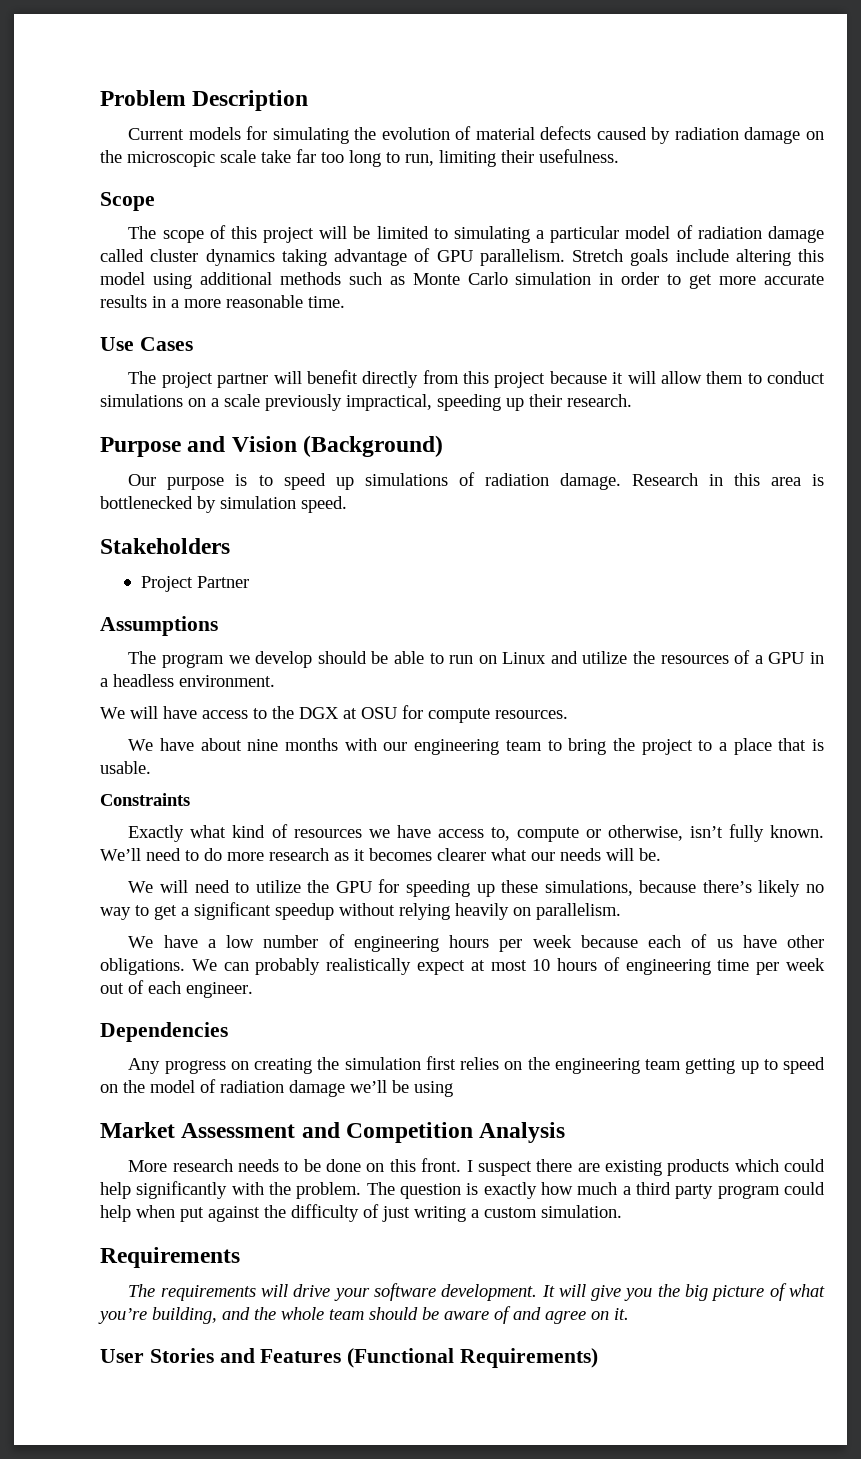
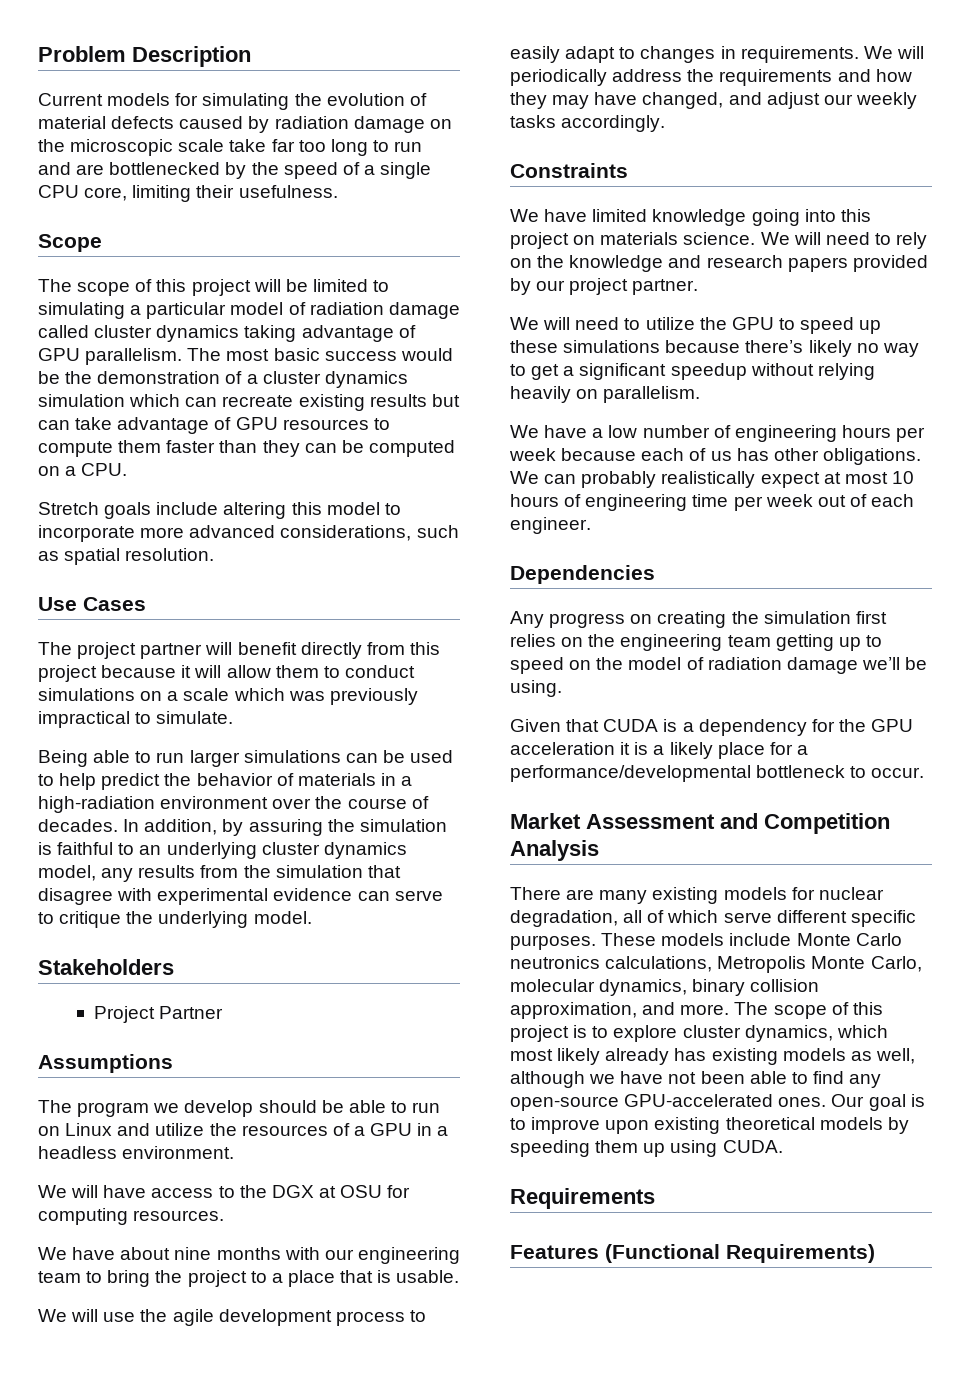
- Current models for simulating the evolution of material defects caused by radiation damage on the microscopic scale take far too long to run, limiting their usefulness.
+ Current models for simulating the evolution of material defects caused by radiation damage on the microscopic scale take far too long to run and are bottlenecked by the speed of a single CPU core, limiting their usefulness.
- The scope of this project will be limited to simulating a particular model of radiation damage called cluster dynamics taking advantage of GPU parallelism. Stretch goals include altering this model using additional methods such as Monte Carlo simulation in order to get more accurate results in a more reasonable time.
+ The scope of this project will be limited to simulating a particular model of radiation damage called cluster dynamics taking advantage of GPU parallelism. The most basic success would be the demonstration of a cluster dynamics simulation which can recreate existing results but can take advantage of GPU resources to compute them faster than they can be computed on a CPU.
+ Stretch goals include altering this model to incorporate more advanced considerations, such as spatial resolution.
- The project partner will benefit directly from this project because it will allow them to conduct simulations on a scale previously impractical, speeding up their research.
- Purpose and Vision (Background)
- Our purpose is to speed up simulations of radiation damage. Research in this area is bottlenecked by simulation speed.
+ The project partner will benefit directly from this project because it will allow them to conduct simulations on a scale which was previously impractical to simulate.
+ Being able to run larger simulations can be used to help predict the behavior of materials in a high-radiation environment over the course of decades. In addition, by assuring the simulation is faithful to an underlying cluster dynamics model, any results from the simulation that disagree with experimental evidence can serve to critique the underlying model.
- We will have access to the DGX at OSU for compute resources.
+ We will have access to the DGX at OSU for computing resources.
+ We will use the agile development process to easily adapt to changes in requirements. We will periodically address the requirements and how they may have changed, and adjust our weekly tasks accordingly.
  Constraints
- Exactly what kind of resources we have access to, compute or otherwise, isn’t fully known. We’ll need to do more research as it becomes clearer what our needs will be.
+ We have limited knowledge going into this project on materials science. We will need to rely on the knowledge and research papers provided by our project partner.
- We will need to utilize the GPU for speeding up these simulations, because there’s likely no way to get a significant speedup without relying heavily on parallelism.
+ We will need to utilize the GPU to speed up these simulations because there’s likely no way to get a significant speedup without relying heavily on parallelism.
- We have a low number of engineering hours per week because each of us have other obligations.
+ We have a low number of engineering hours per week because each of us has other obligations.
- Any progress on creating the simulation first relies on the engineering team getting up to speed on the model of radiation damage we’ll be using
+ Any progress on creating the simulation first relies on the engineering team getting up to speed on the model of radiation damage we’ll be using.
+ Given that CUDA is a dependency for the GPU acceleration it is a likely place for a performance/developmental bottleneck to occur.
- More research needs to be done on this front. I suspect there are existing products which could help significantly with the problem. The question is exactly how much a third party program could help when put against the difficulty of just writing a custom simulation.
+ There are many existing models for nuclear degradation, all of which serve different specific purposes. These models include Monte Carlo neutronics calculations, Metropolis Monte Carlo, molecular dynamics, binary collision approximation, and more. The scope of this project is to explore cluster dynamics, which most likely already has existing models as well, although we have not been able to find any open-source GPU-accelerated ones. Our goal is to improve upon existing theoretical models by speeding them up using CUDA.
  Requirements
- The requirements will drive your software development. It will give you the big picture of what you’re building, and the whole team should be aware of and agree on it.
- User Stories and Features (Functional Requirements)
+ Features (Functional Requirements)

